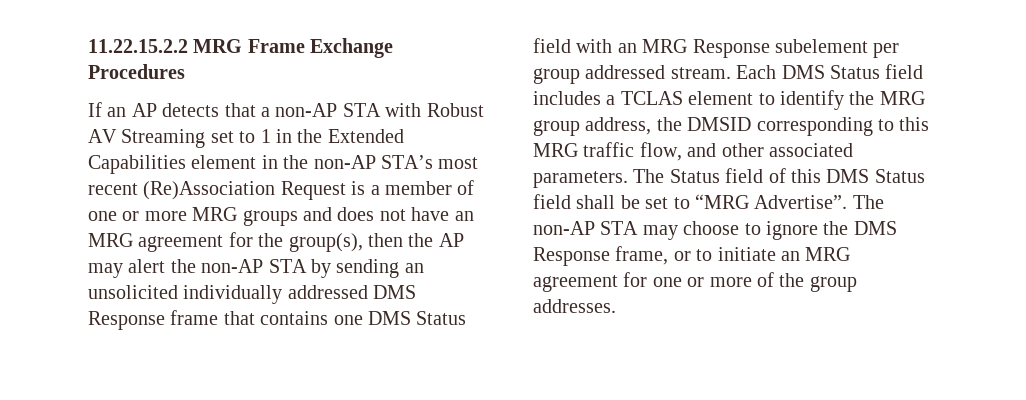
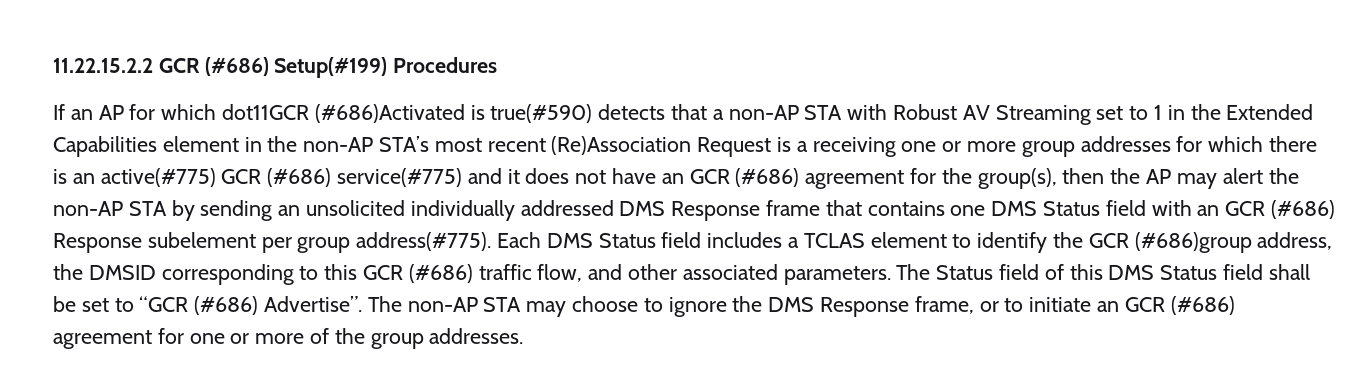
- 11.22.15.2.2 MRG Frame Exchange Procedures
+ 11.22.15.2.2 GCR (#686) Setup(#199) Procedures
- If an AP detects that a non-AP STA with Robust AV Streaming set to 1 in the Extended Capabilities element in the non-AP STA’s most recent (Re)Association Request is a member of one or more MRG groups and does not have an MRG agreement for the group(s), then the AP may alert the non-AP STA by sending an unsolicited individually addressed DMS Response frame that contains one DMS Status field with an MRG Response subelement per group addressed stream.
+ If an AP for which dot11GCR (#686)Activated is true(#590) detects that a non-AP STA with Robust AV Streaming set to 1 in the Extended Capabilities element in the non-AP STA’s most recent (Re)Association Request is a receiving one or more group addresses for which there is an active(#775) GCR (#686) service(#775) and it does not have an GCR (#686) agreement for the group(s), then the AP may alert the non-AP STA by sending an unsolicited individually addressed DMS Response frame that contains one DMS Status field with an GCR (#686) Response subelement per group address(#775).
- Each DMS Status field includes a TCLAS element to identify the MRG group address, the DMSID corresponding to this MRG traffic flow, and other associated parameters.
+ Each DMS Status field includes a TCLAS element to identify the GCR (#686)group address, the DMSID corresponding to this GCR (#686) traffic flow, and other associated parameters.
- The Status field of this DMS Status field shall be set to “MRG Advertise”.
+ The Status field of this DMS Status field shall be set to “GCR (#686) Advertise”.
- The non-AP STA may choose to ignore the DMS Response frame, or to initiate an MRG agreement for one or more of the group addresses.
+ The non-AP STA may choose to ignore the DMS Response frame, or to initiate an GCR (#686) agreement for one or more of the group addresses.

